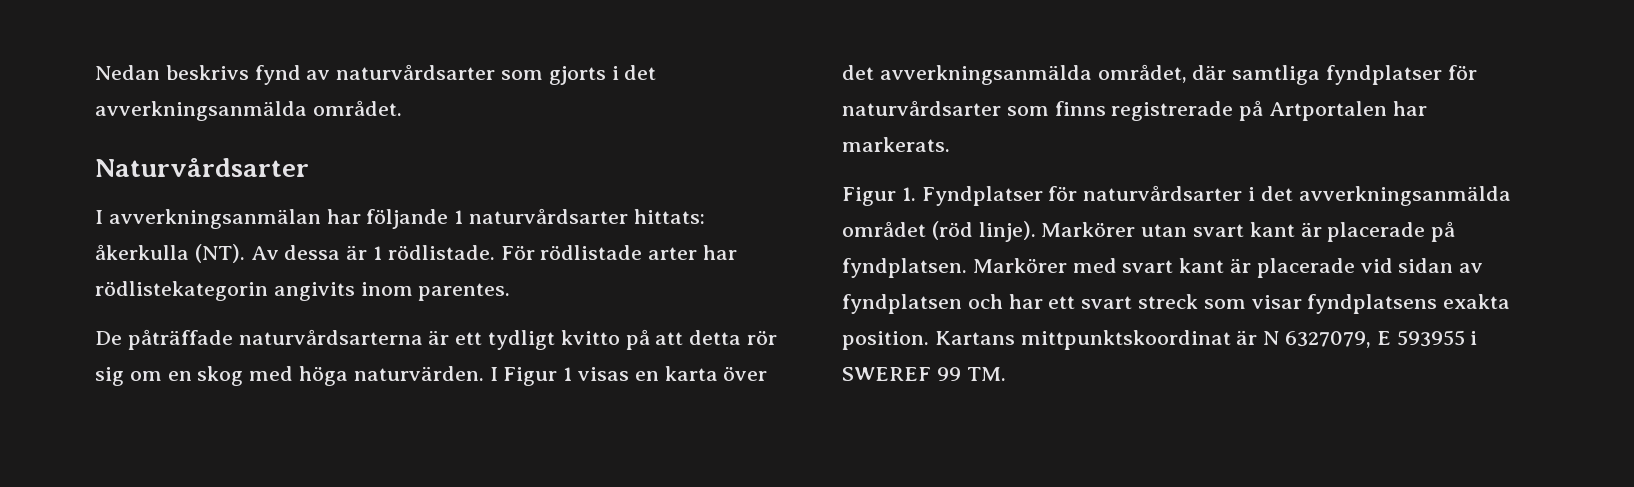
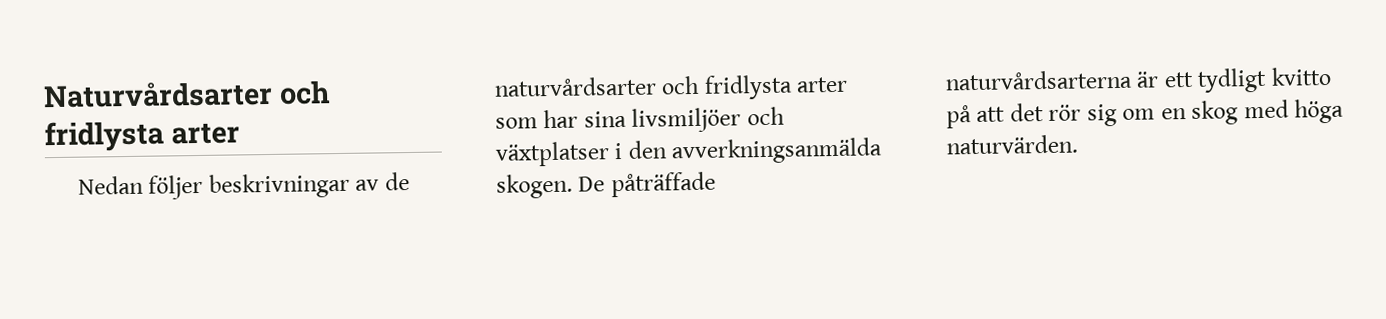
- Nedan beskrivs fynd av naturvårdsarter som gjorts i det avverkningsanmälda området.
- Naturvårdsarter
- I avverkningsanmälan har följande 1 naturvårdsarter hittats: åkerkulla (NT). Av dessa är 1 rödlistade. För rödlistade arter har rödlistekategorin angivits inom parentes.
- De påträffade naturvårdsarterna är ett tydligt kvitto på att detta rör sig om en skog med höga naturvärden. I Figur 1 visas en karta över det avverkningsanmälda området, där samtliga fyndplatser för naturvårdsarter som finns registrerade på Artportalen har markerats.
- Figur 1. Fyndplatser för naturvårdsarter i det avverkningsanmälda området (röd linje). Markörer utan svart kant är placerade på fyndplatsen. Markörer med svart kant är placerade vid sidan av fyndplatsen och har ett svart streck som visar fyndplatsens exakta position. Kartans mittpunktskoordinat är N 6327079, E 593955 i SWEREF 99 TM.
+ Naturvårdsarter och fridlysta arter
+ Nedan följer beskrivningar av de naturvårdsarter och fridlysta arter som har sina livsmiljöer och växtplatser i den avverkningsanmälda skogen. De påträffade naturvårdsarterna är ett tydligt kvitto på att det rör sig om en skog med höga naturvärden.

